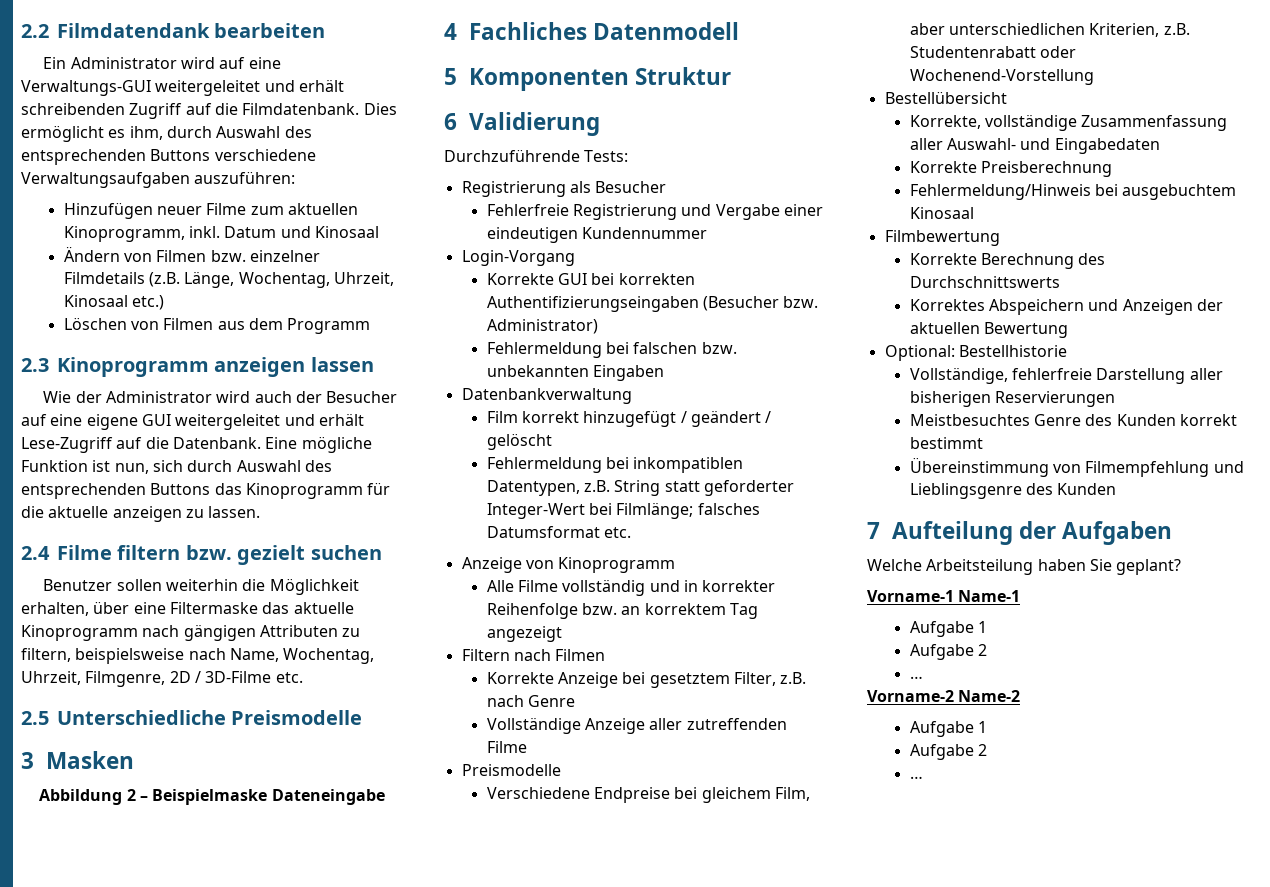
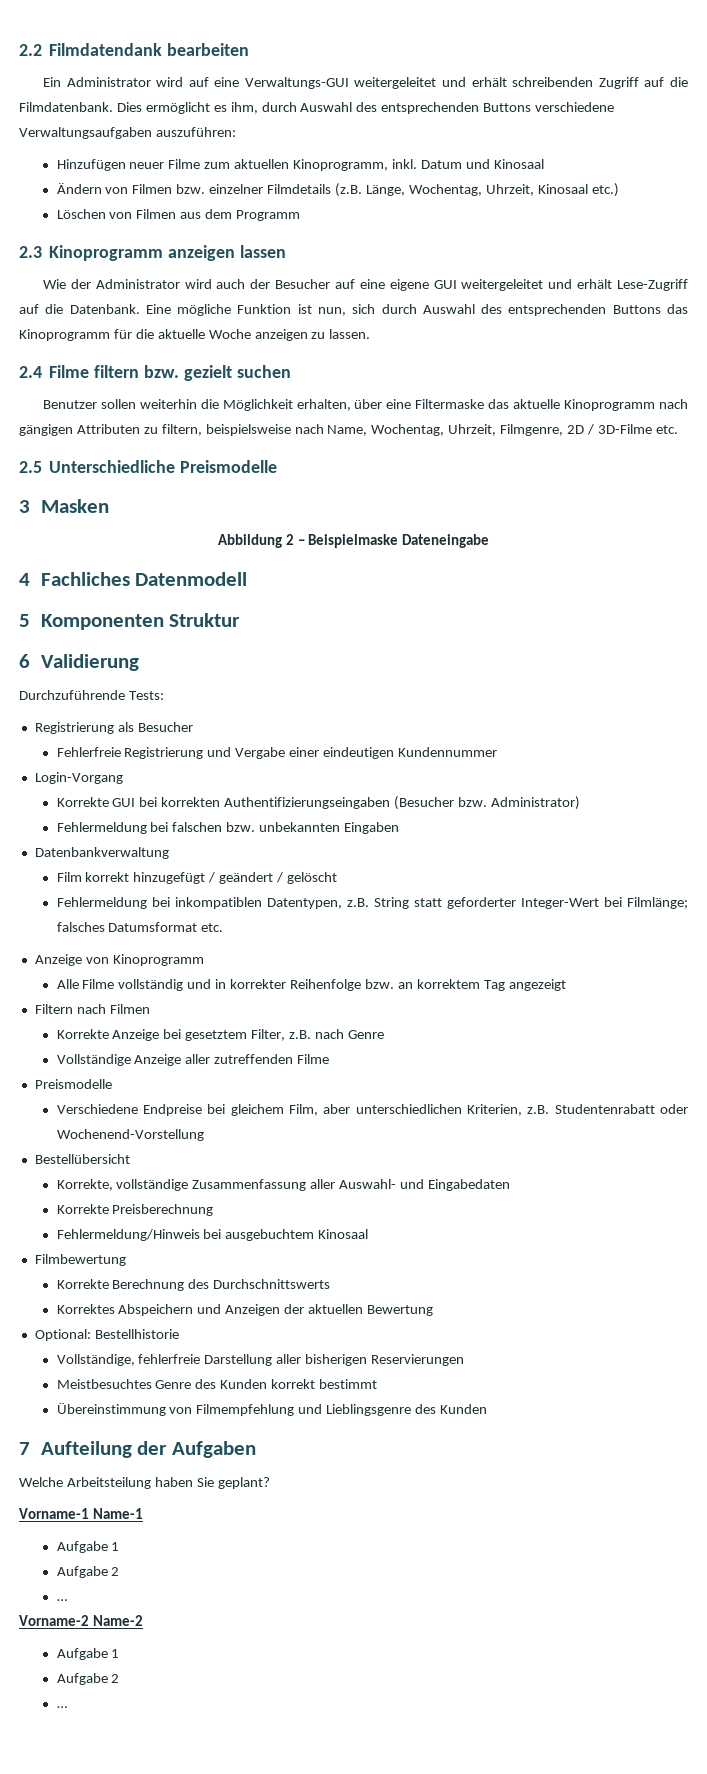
- Eine mögliche Funktion ist nun, sich durch Auswahl des entsprechenden Buttons das Kinoprogramm für die aktuelle anzeigen zu lassen.
+ Eine mögliche Funktion ist nun, sich durch Auswahl des entsprechenden Buttons das Kinoprogramm für die aktuelle Woche anzeigen zu lassen.

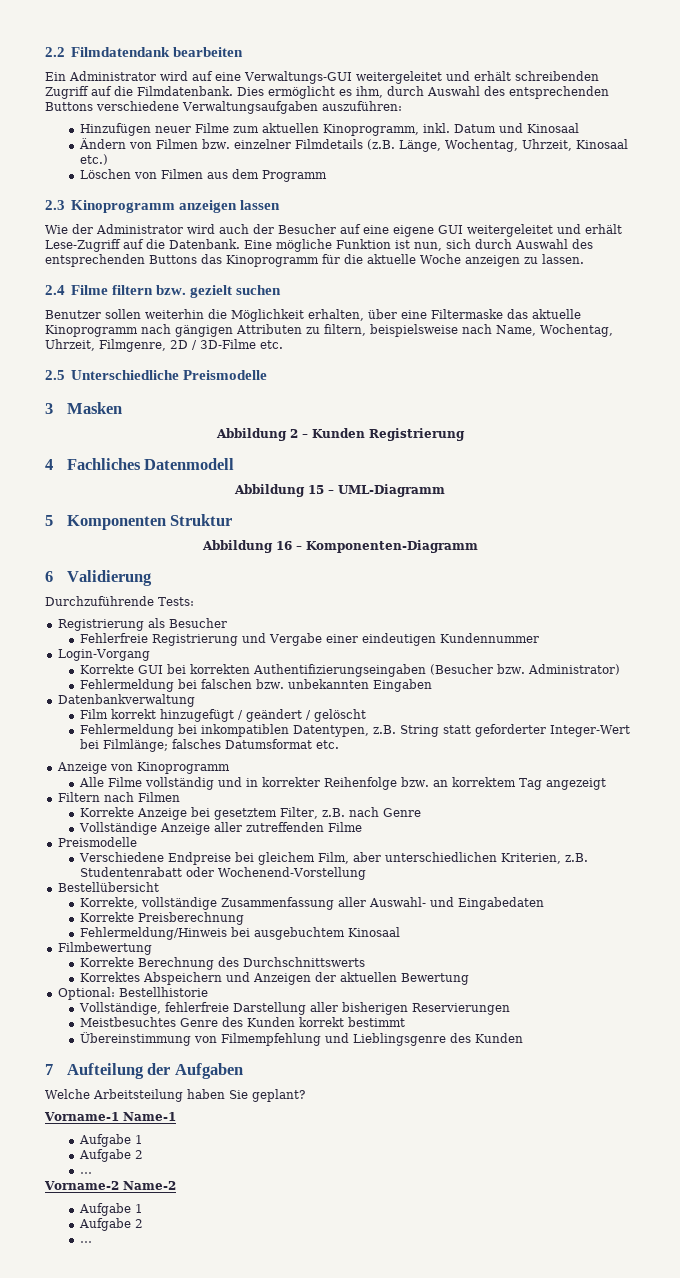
- Abbildung 2 – Beispielmaske Dateneingabe
+ Abbildung 2 – Kunden Registrierung
+ Abbildung 15 – UML-Diagramm
+ Abbildung 16 – Komponenten-Diagramm

